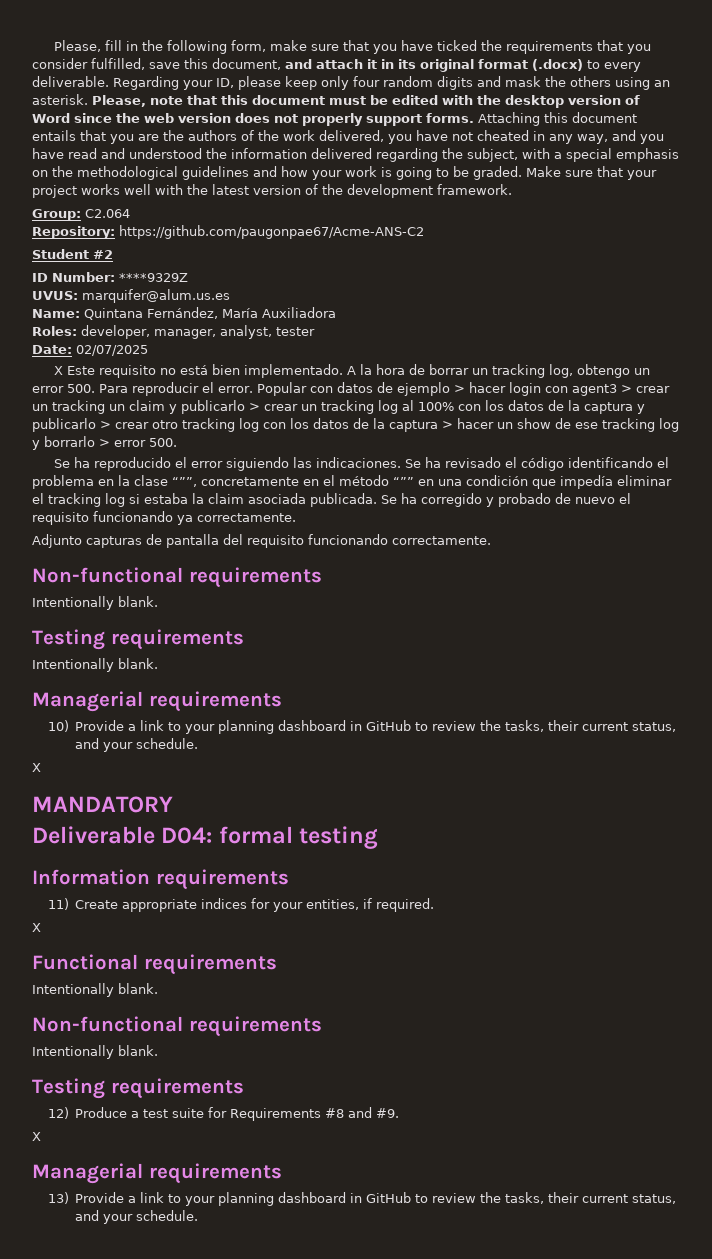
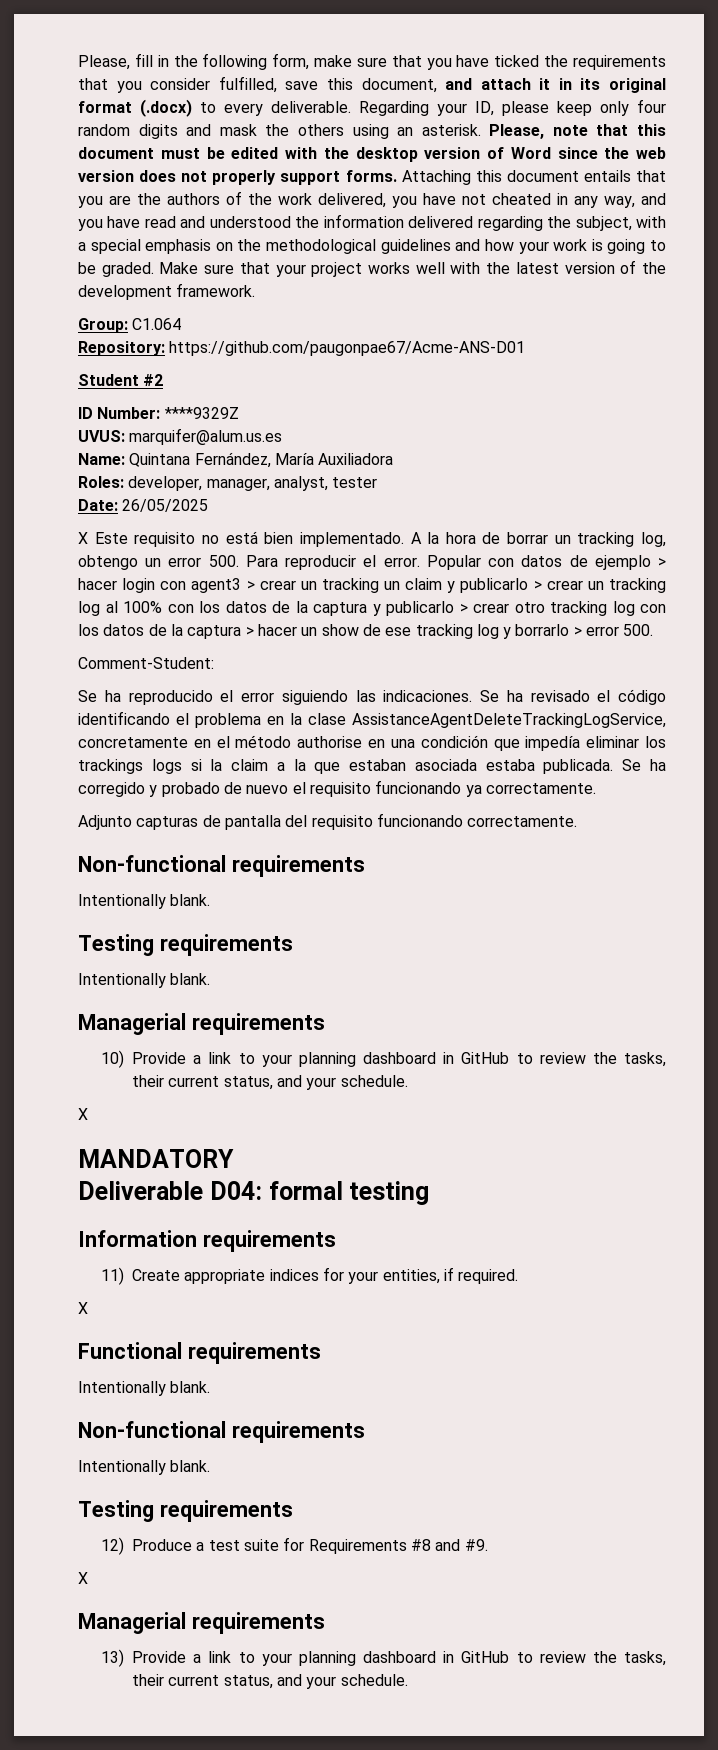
- Group: C2.064
+ Group: C1.064
- Repository: https://github.com/paugonpae67/Acme-ANS-C2
+ Repository: https://github.com/paugonpae67/Acme-ANS-D01
- Date: 02/07/2025
+ Date: 26/05/2025
+ Comment-Student:
- Se ha revisado el código identificando el problema en la clase “””, concretamente en el método “”” en una condición que impedía eliminar el tracking log si estaba la claim asociada publicada.
+ Se ha revisado el código identificando el problema en la clase AssistanceAgentDeleteTrackingLogService, concretamente en el método authorise en una condición que impedía eliminar los trackings logs si la claim a la que estaban asociada estaba publicada.

